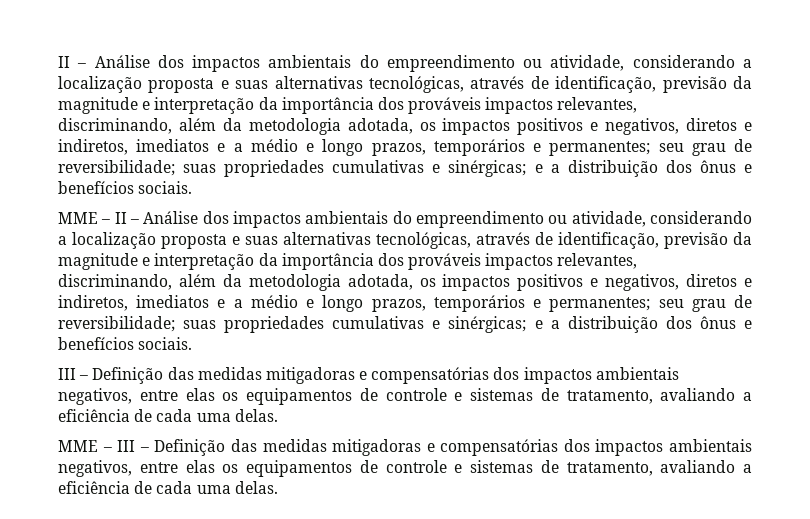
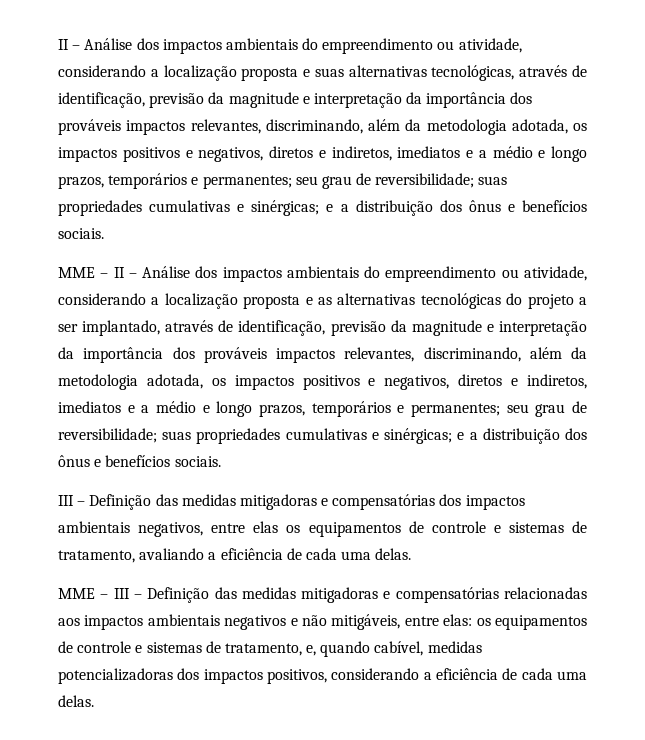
- MME – II – Análise dos impactos ambientais do empreendimento ou atividade, considerando a localização proposta e suas alternativas tecnológicas, através de identificação, previsão da magnitude e interpretação da importância dos prováveis impactos relevantes, discriminando, além da metodologia adotada, os impactos positivos e negativos, diretos e indiretos, imediatos e a médio e longo prazos, temporários e permanentes;
+ MME – II – Análise dos impactos ambientais do empreendimento ou atividade, considerando a localização proposta e as alternativas tecnológicas do projeto a ser implantado, através de identificação, previsão da magnitude e interpretação da importância dos prováveis impactos relevantes, discriminando, além da metodologia adotada, os impactos positivos e negativos, diretos e indiretos, imediatos e a médio e longo prazos, temporários e permanentes;
- MME – III – Definição das medidas mitigadoras e compensatórias dos impactos ambientais negativos, entre elas os equipamentos de controle e sistemas de tratamento, avaliando a eficiência de cada uma delas.
+ MME – III – Definição das medidas mitigadoras e compensatórias relacionadas aos impactos ambientais negativos e não mitigáveis, entre elas: os equipamentos de controle e sistemas de tratamento, e, quando cabível, medidas potencializadoras dos impactos positivos, considerando a eficiência de cada uma delas.

